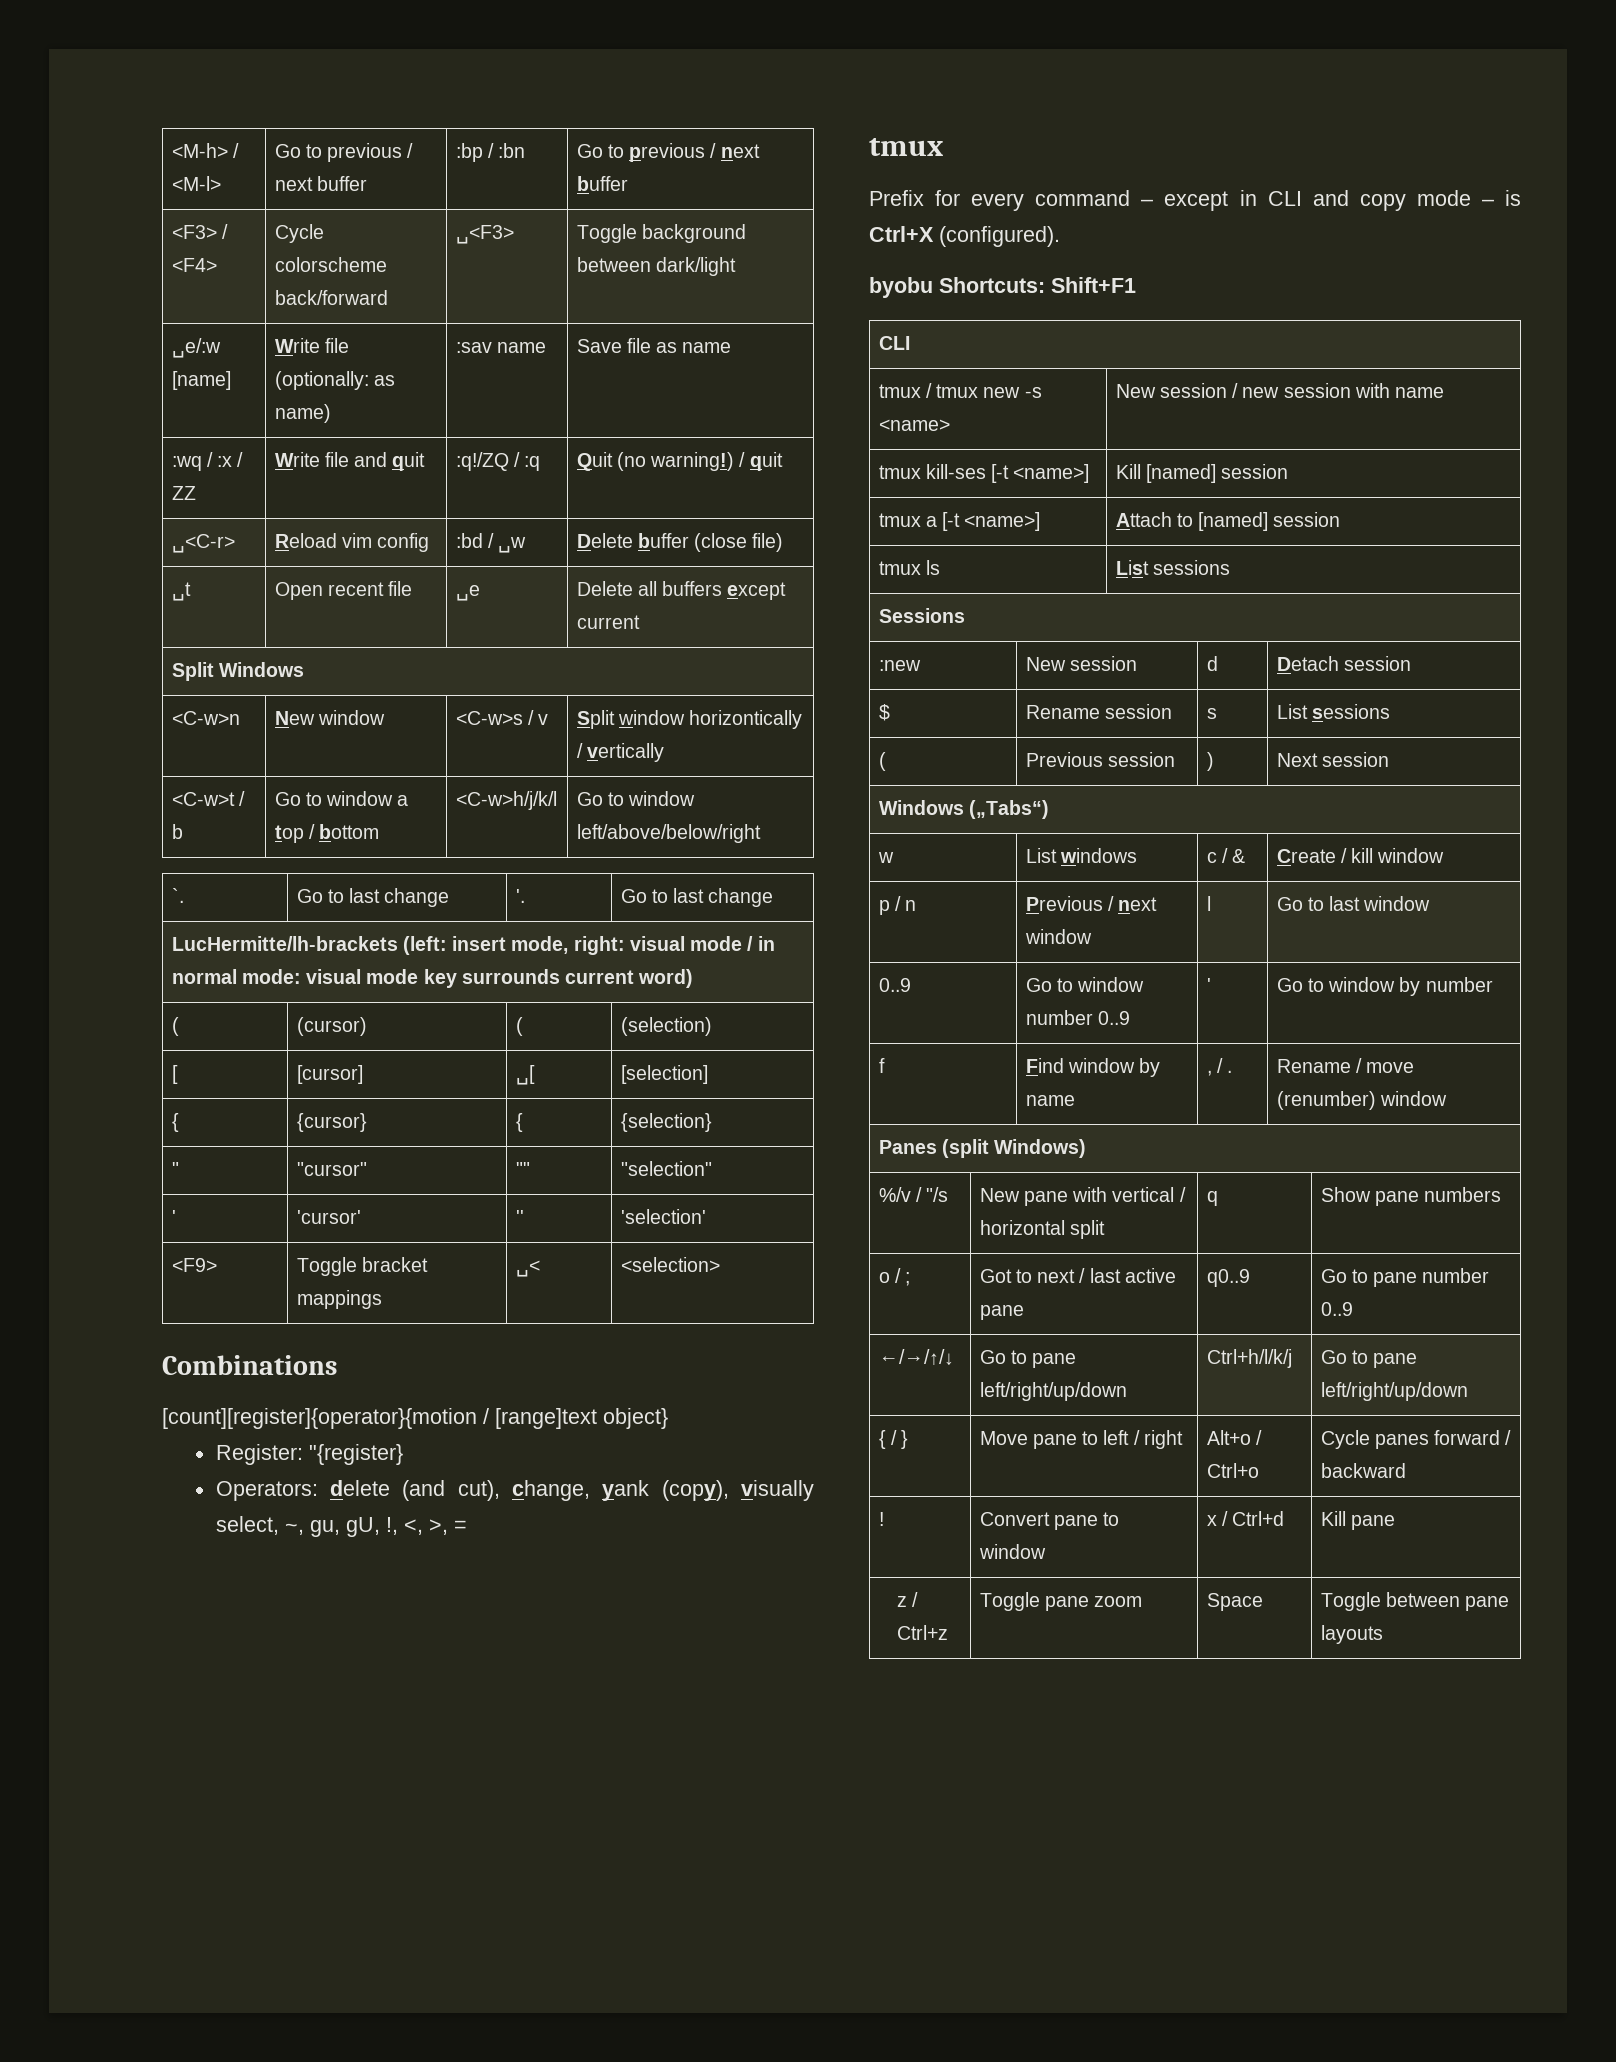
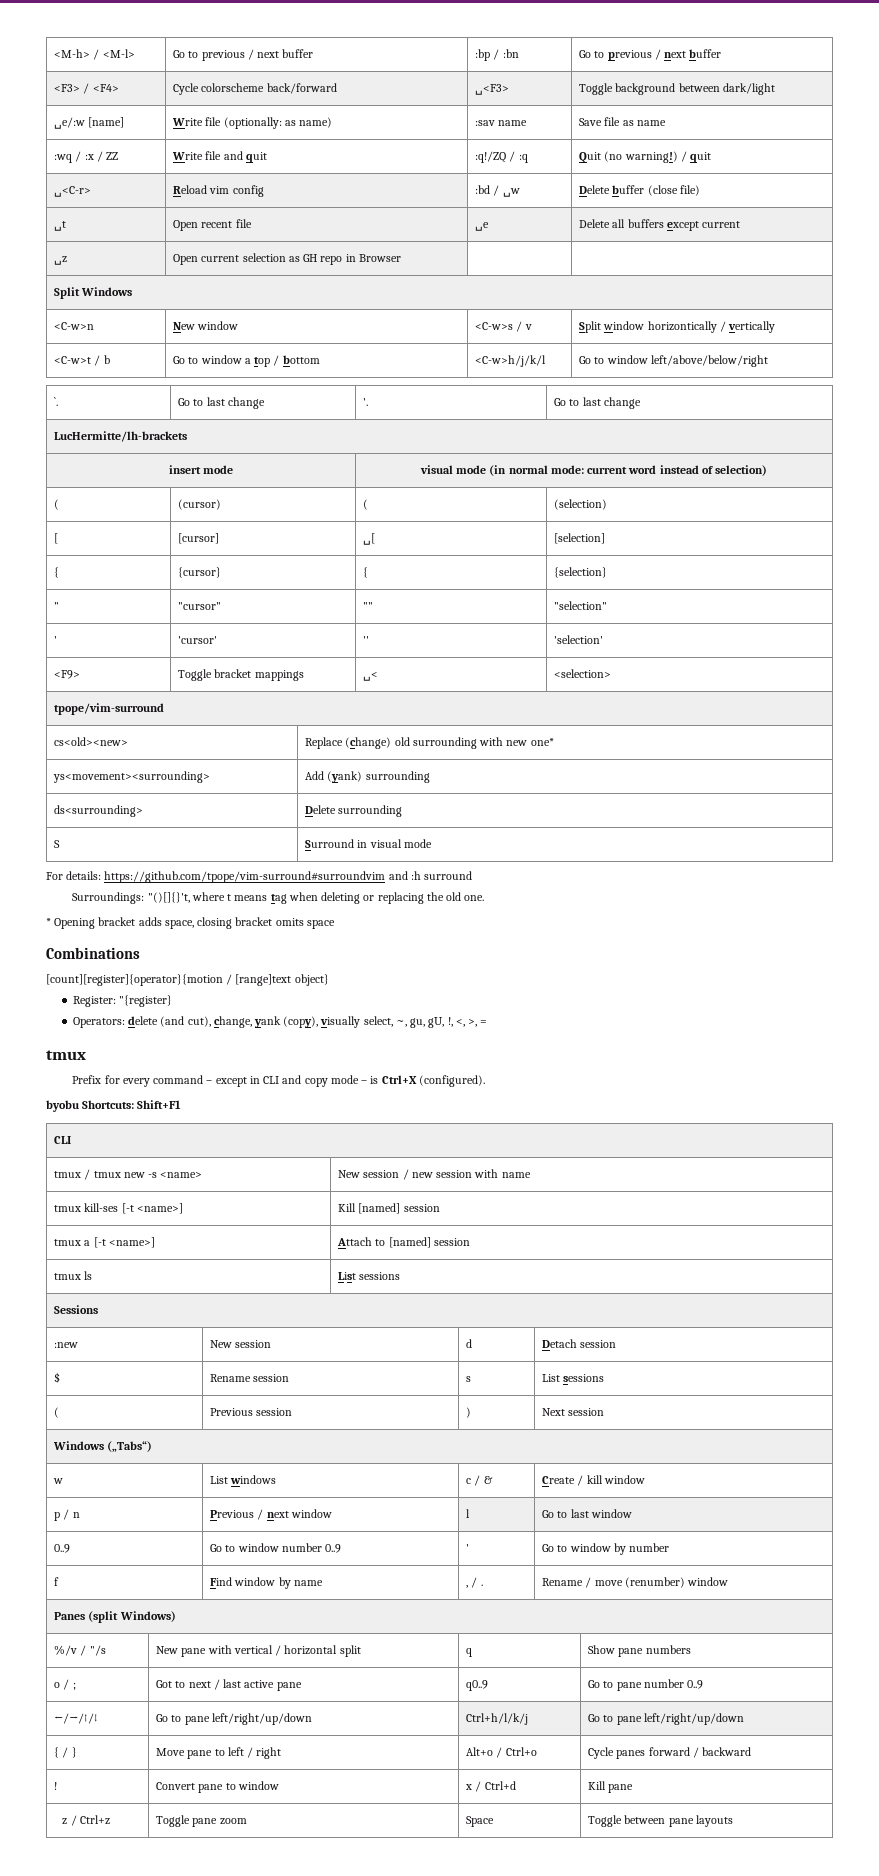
+ ␣z | Open current selection as GH repo in Browser | |
- LucHermitte/lh-brackets (left: insert mode, right: visual mode / in normal mode: visual mode key surrounds current word)
+ LucHermitte/lh-brackets
+ insert mode | visual mode (in normal mode: current word instead of selection)
+ tpope/vim-surround
+ cs<old><new> | Replace (change) old surrounding with new one*
+ ys<movement><surrounding> | Add (yank) surrounding
+ ds<surrounding> | Delete surrounding
+ S | Surround in visual mode
+ For details: https://github.com/tpope/vim-surround#surroundvim and :h surround
+ Surroundings: "()[]{}'t, where t means tag when deleting or replacing the old one.
+ * Opening bracket adds space, closing bracket omits space

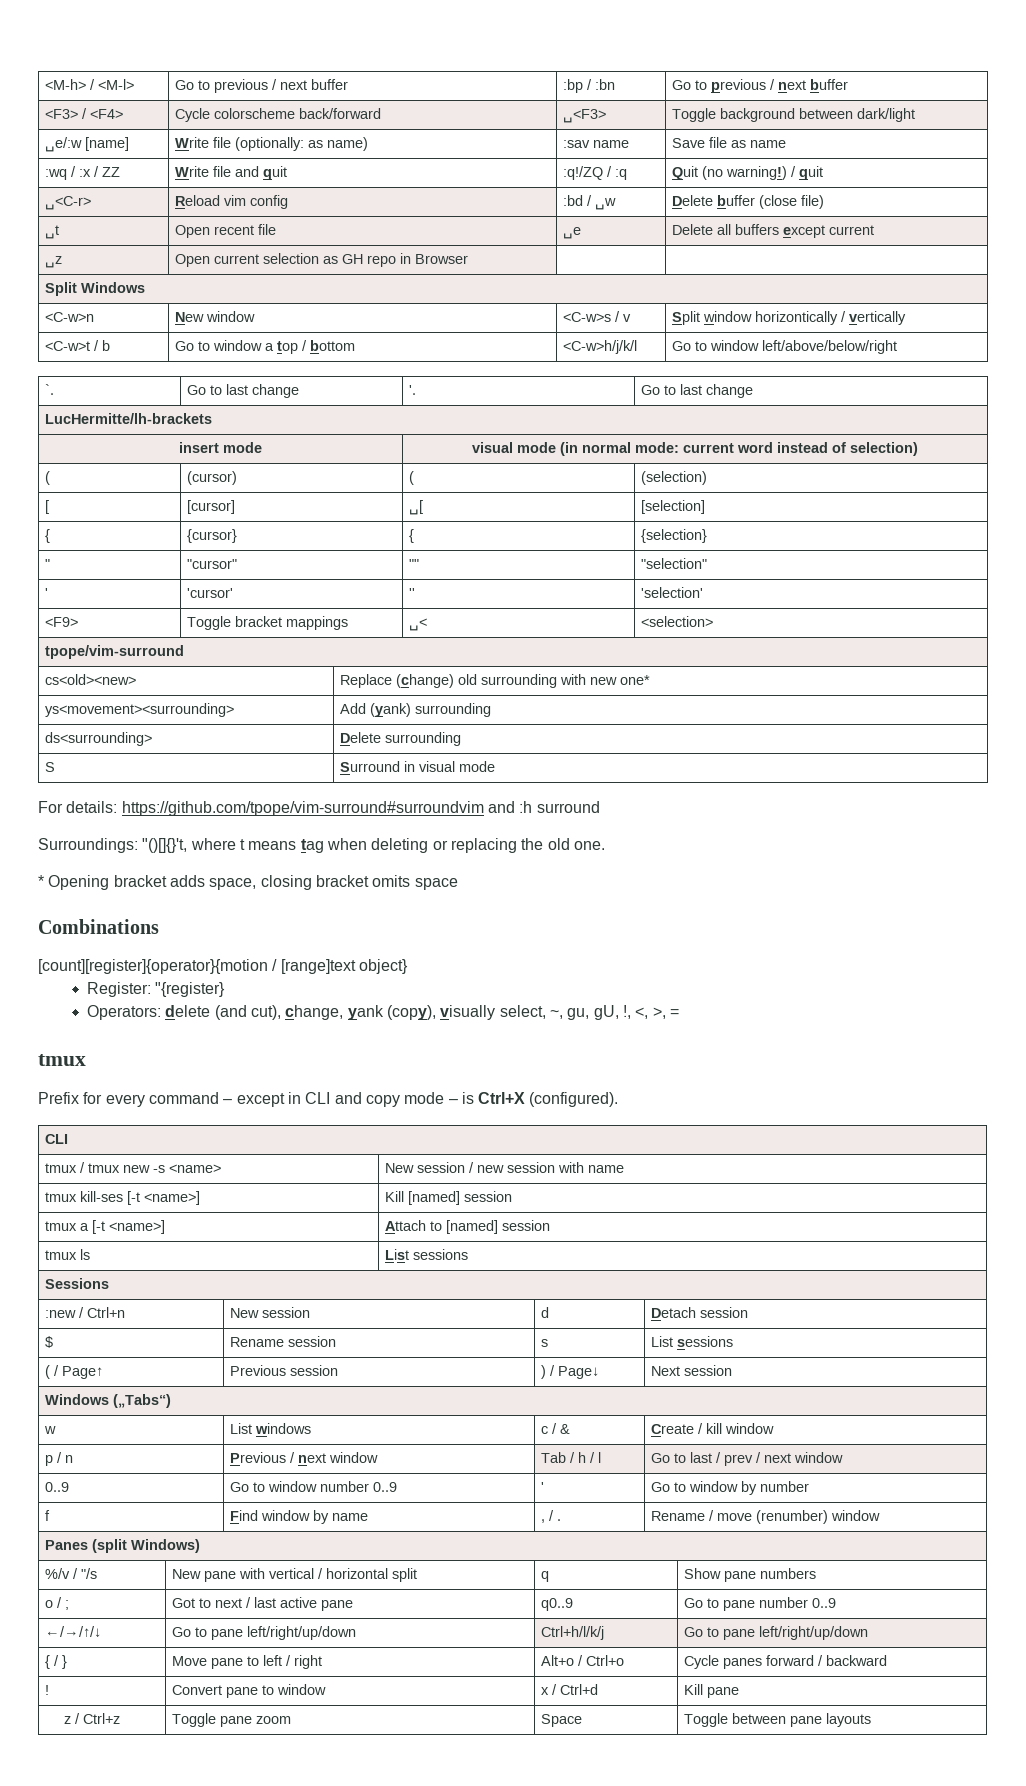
- byobu Shortcuts: Shift+F1
- :new | New session | d | Detach session
+ :new / Ctrl+n | New session | d | Detach session
- ( | Previous session | ) | Next session
+ ( / Page↑ | Previous session | ) / Page↓ | Next session
- p / n | Previous / next window | l | Go to last window
+ p / n | Previous / next window | Tab / h / l | Go to last / prev / next window

